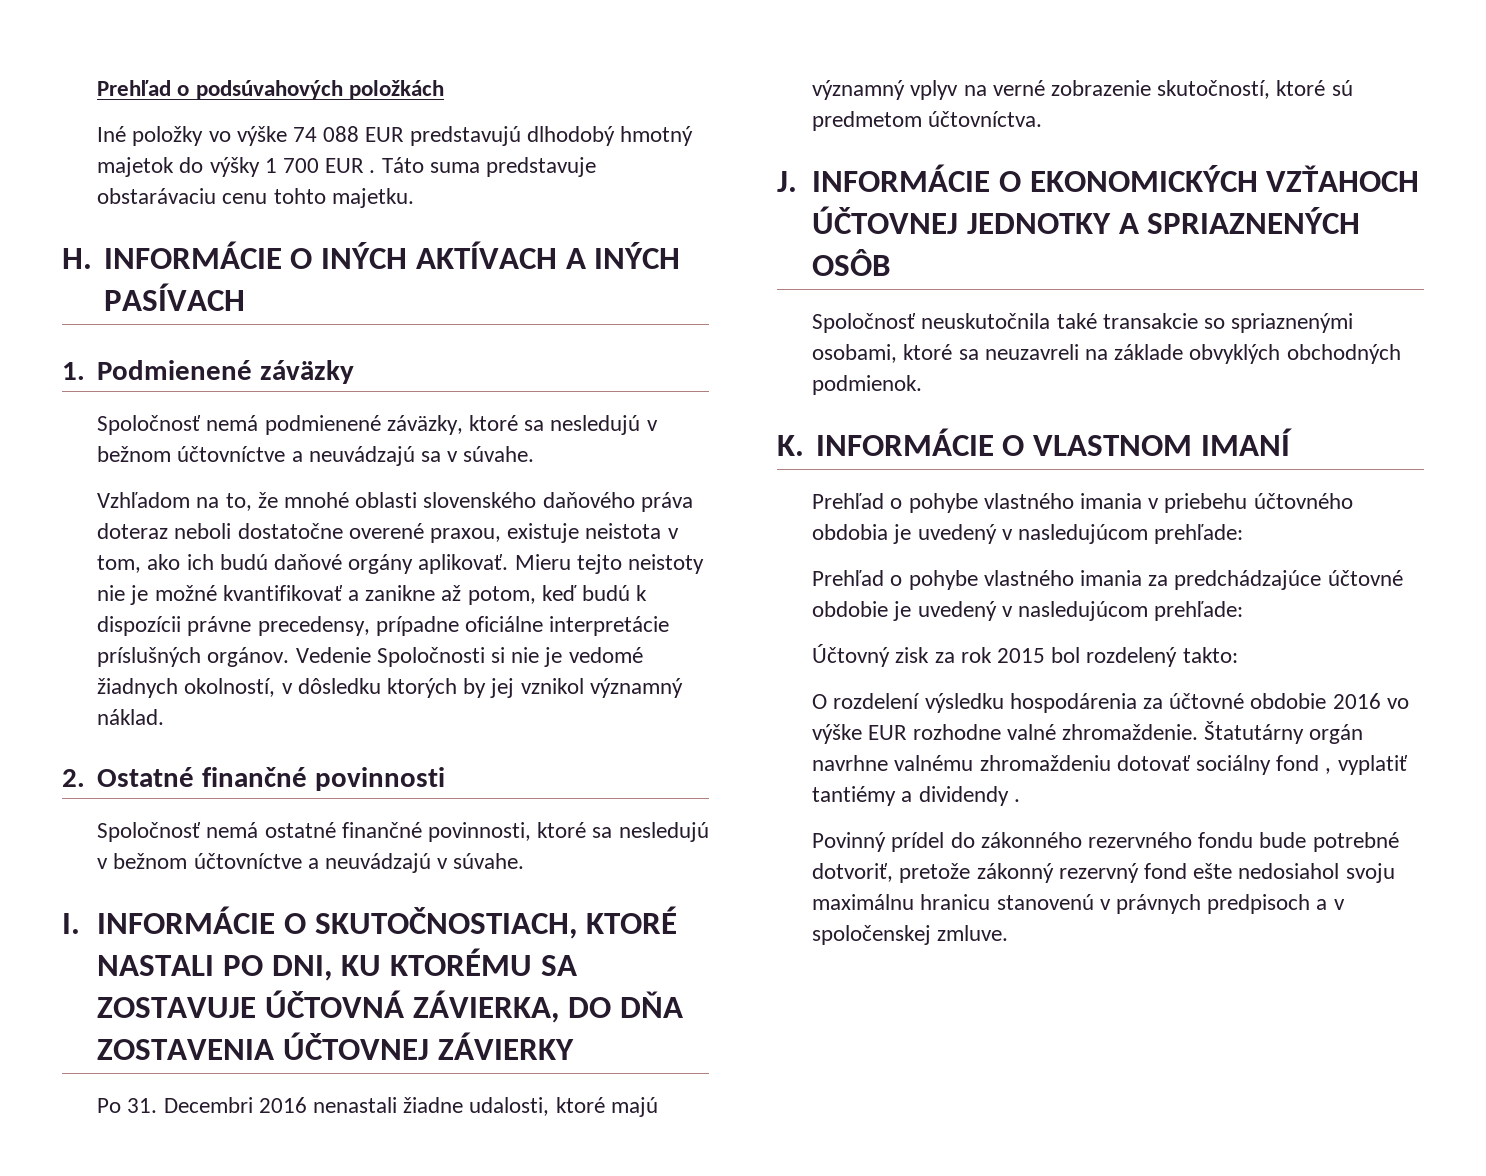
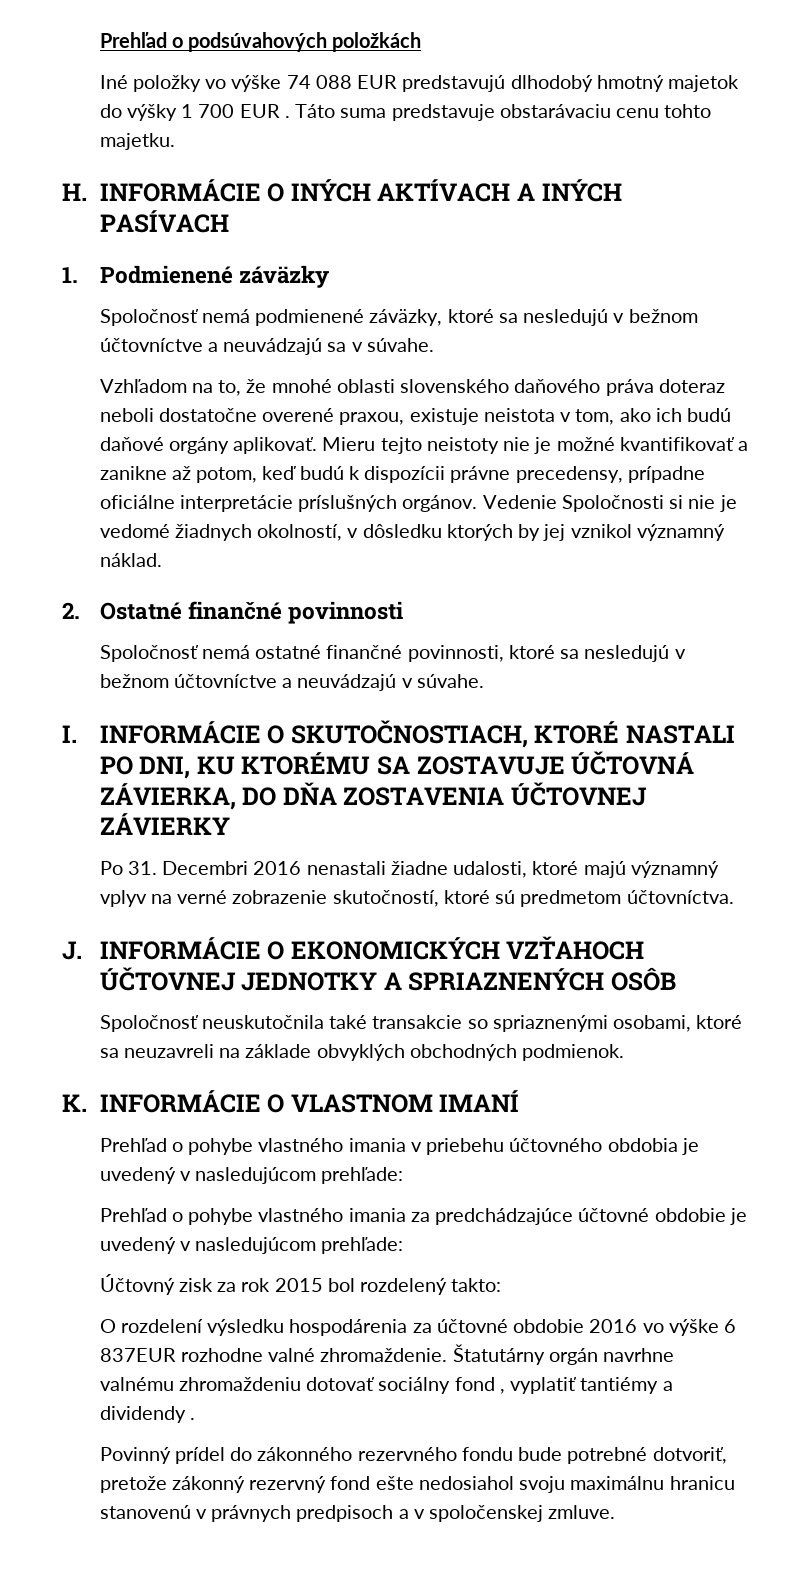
- O rozdelení výsledku hospodárenia za účtovné obdobie 2016 vo výške EUR rozhodne valné zhromaždenie.
+ O rozdelení výsledku hospodárenia za účtovné obdobie 2016 vo výške 6 837EUR rozhodne valné zhromaždenie.

